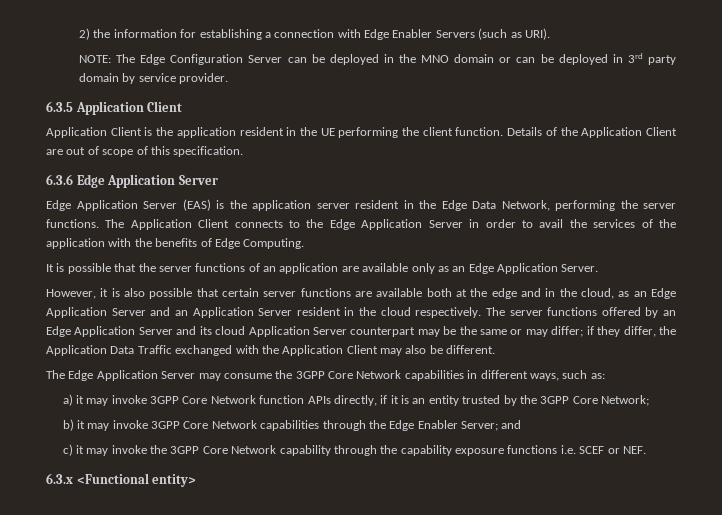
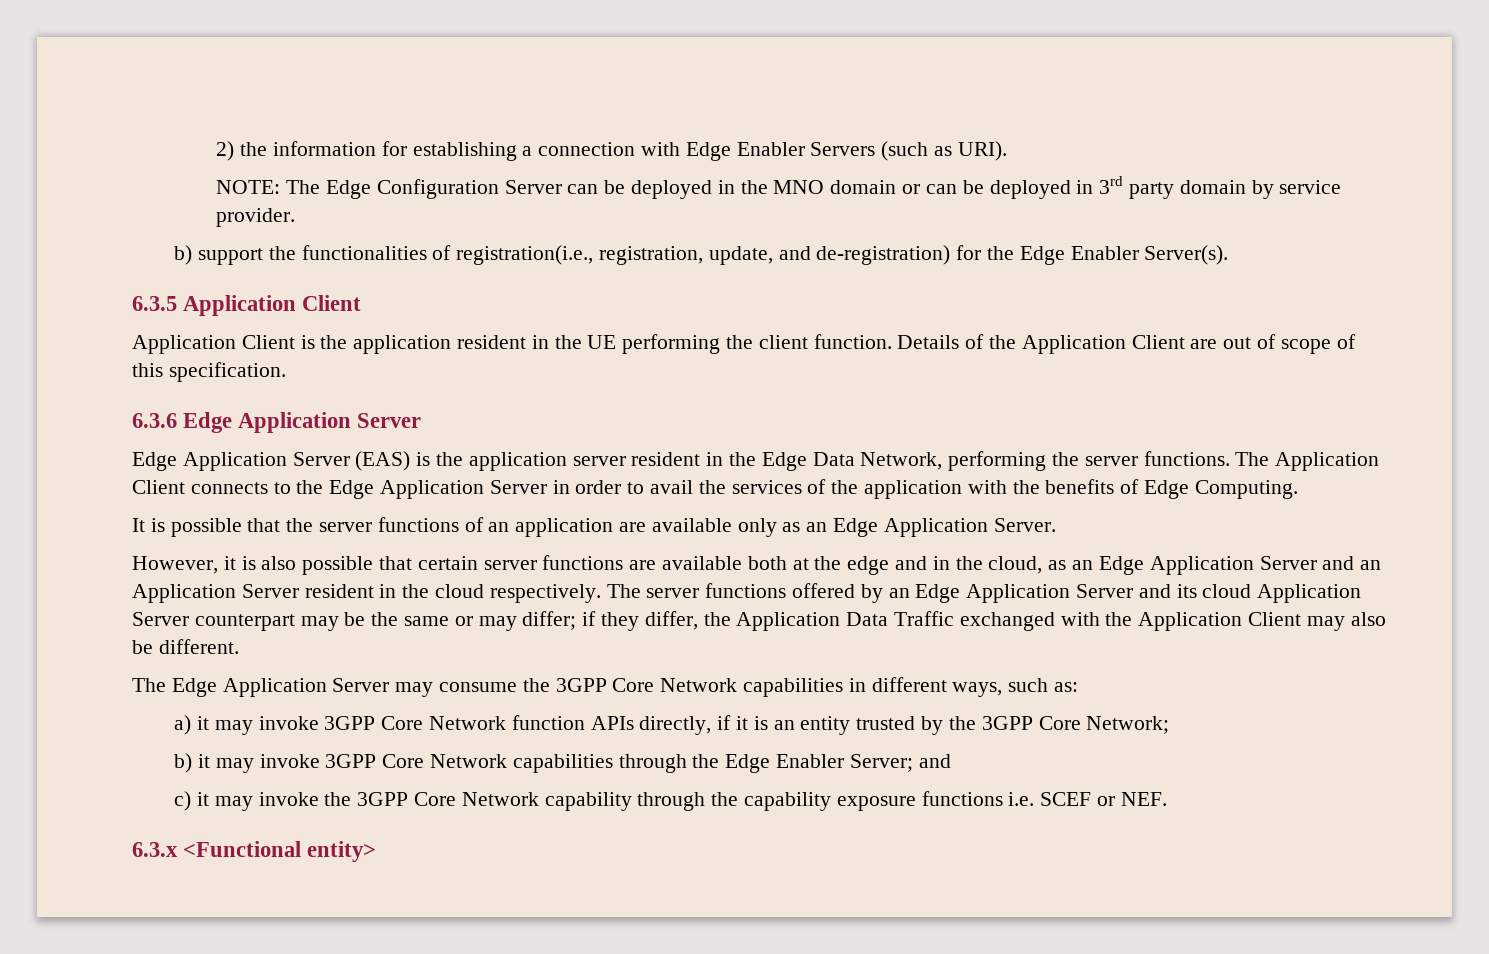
+ b) support the functionalities of registration(i.e., registration, update, and de-registration) for the Edge Enabler Server(s).

